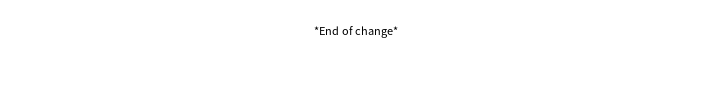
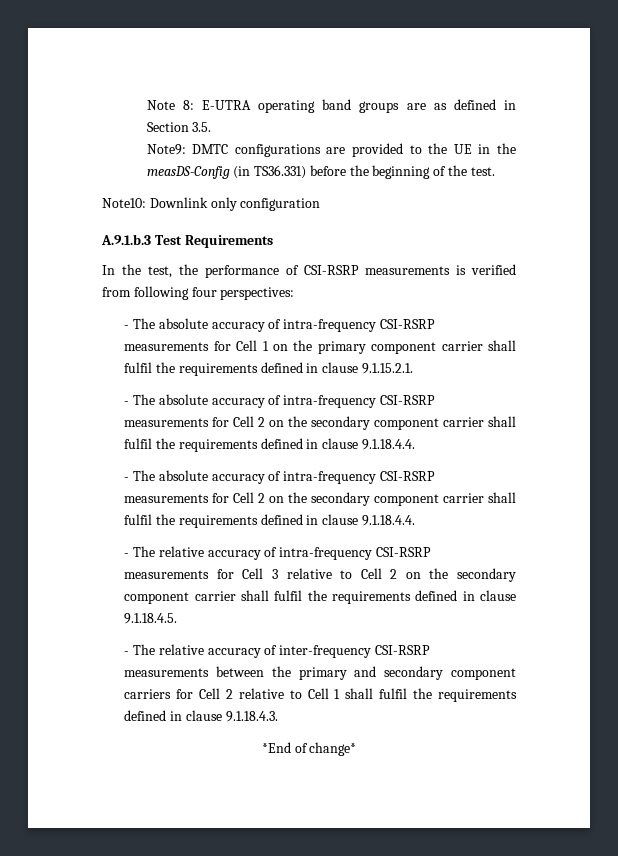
+ Note 8: E-UTRA operating band groups are as defined in Section 3.5.
+ Note9: DMTC configurations are provided to the UE in the measDS-Config (in TS36.331) before the beginning of the test.
+ Note10: Downlink only configuration
+ A.9.1.b.3 Test Requirements
+ In the test, the performance of CSI-RSRP measurements is verified from following four perspectives:
+ - The absolute accuracy of intra-frequency CSI-RSRP measurements for Cell 1 on the primary component carrier shall fulfil the requirements defined in clause 9.1.15.2.1.
+ - The absolute accuracy of intra-frequency CSI-RSRP measurements for Cell 2 on the secondary component carrier shall fulfil the requirements defined in clause 9.1.18.4.4.
+ - The absolute accuracy of intra-frequency CSI-RSRP measurements for Cell 2 on the secondary component carrier shall fulfil the requirements defined in clause 9.1.18.4.4.
+ - The relative accuracy of intra-frequency CSI-RSRP measurements for Cell 3 relative to Cell 2 on the secondary component carrier shall fulfil the requirements defined in clause 9.1.18.4.5.
+ - The relative accuracy of inter-frequency CSI-RSRP measurements between the primary and secondary component carriers for Cell 2 relative to Cell 1 shall fulfil the requirements defined in clause 9.1.18.4.3.

